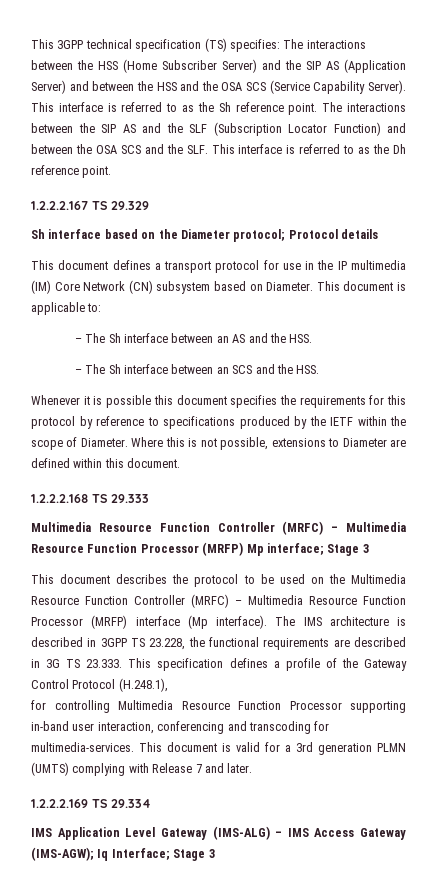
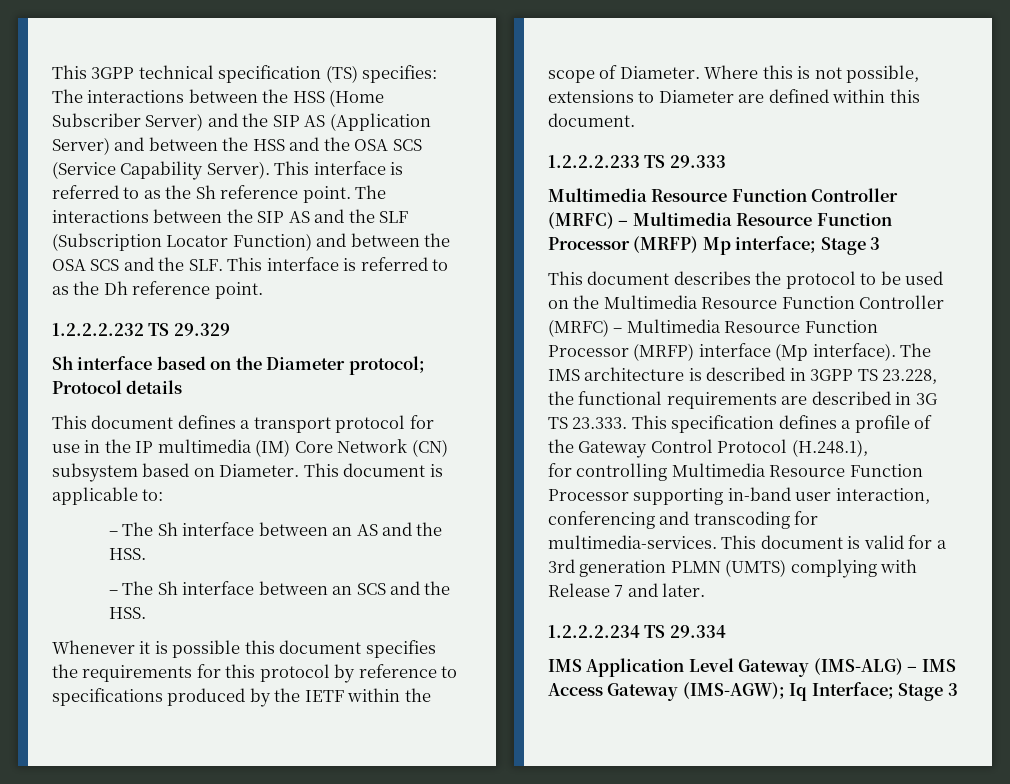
- 1.2.2.2.167 TS 29.329
+ 1.2.2.2.232 TS 29.329
- 1.2.2.2.168 TS 29.333
+ 1.2.2.2.233 TS 29.333
- 1.2.2.2.169 TS 29.334
+ 1.2.2.2.234 TS 29.334

